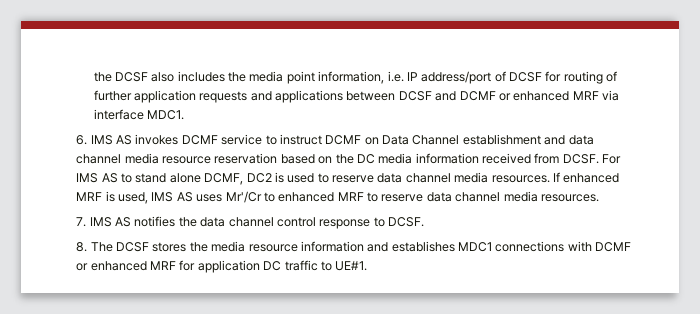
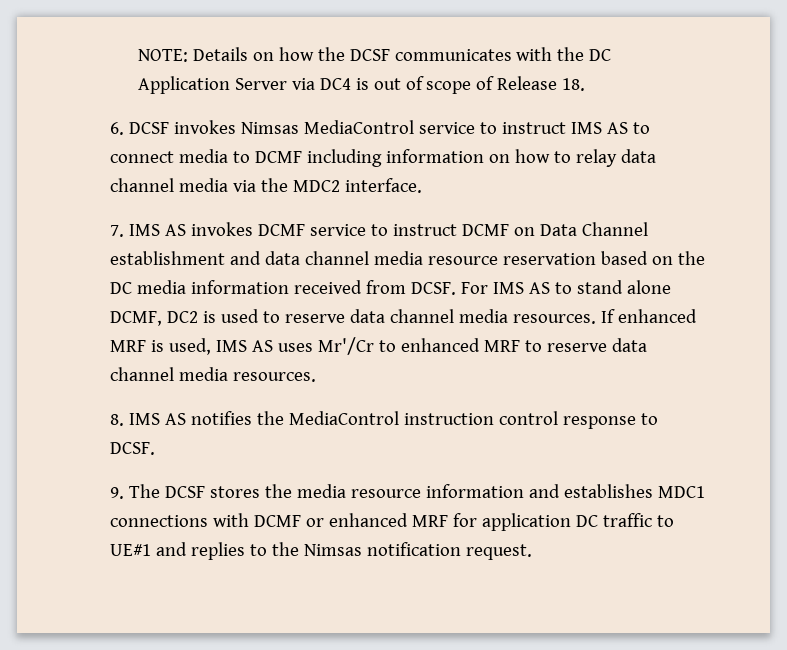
- the DCSF also includes the media point information, i.e. IP address/port of DCSF for routing of further application requests and applications between DCSF and DCMF or enhanced MRF via interface MDC1.
- 6. IMS AS invokes DCMF service to instruct DCMF on Data Channel establishment and data channel media resource reservation based on the DC media information received from DCSF.
+ NOTE: Details on how the DCSF communicates with the DC Application Server via DC4 is out of scope of Release 18.
+ 6. DCSF invokes Nimsas MediaControl service to instruct IMS AS to connect media to DCMF including information on how to relay data channel media via the MDC2 interface.
+ 7. IMS AS invokes DCMF service to instruct DCMF on Data Channel establishment and data channel media resource reservation based on the DC media information received from DCSF.
- 7. IMS AS notifies the data channel control response to DCSF.
+ 8. IMS AS notifies the MediaControl instruction control response to DCSF.
- 8. The DCSF stores the media resource information and establishes MDC1 connections with DCMF or enhanced MRF for application DC traffic to UE#1.
+ 9. The DCSF stores the media resource information and establishes MDC1 connections with DCMF or enhanced MRF for application DC traffic to UE#1 and replies to the Nimsas notification request.

